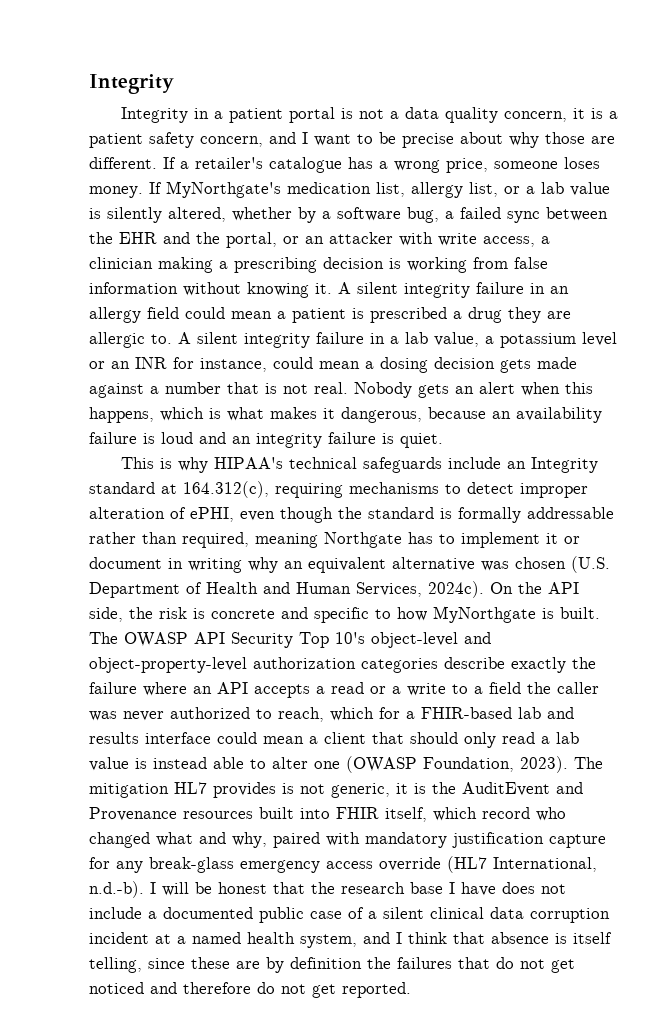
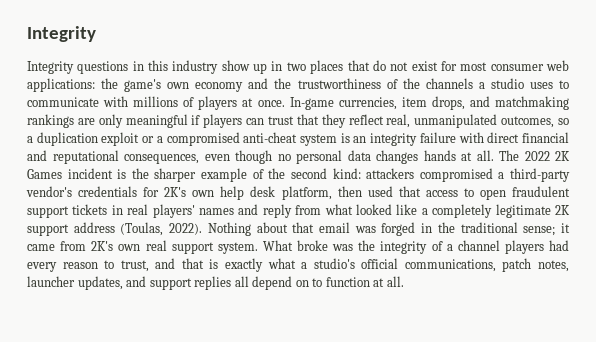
- Integrity in a patient portal is not a data quality concern, it is a patient safety concern, and I want to be precise about why those are different. If a retailer's catalogue has a wrong price, someone loses money. If MyNorthgate's medication list, allergy list, or a lab value is silently altered, whether by a software bug, a failed sync between the EHR and the portal, or an attacker with write access, a clinician making a prescribing decision is working from false information without knowing it. A silent integrity failure in an allergy field could mean a patient is prescribed a drug they are allergic to. A silent integrity failure in a lab value, a potassium level or an INR for instance, could mean a dosing decision gets made against a number that is not real. Nobody gets an alert when this happens, which is what makes it dangerous, because an availability failure is loud and an integrity failure is quiet.
- This is why HIPAA's technical safeguards include an Integrity standard at 164.312(c), requiring mechanisms to detect improper alteration of ePHI, even though the standard is formally addressable rather than required, meaning Northgate has to implement it or document in writing why an equivalent alternative was chosen (U.S. Department of Health and Human Services, 2024c). On the API side, the risk is concrete and specific to how MyNorthgate is built. The OWASP API Security Top 10's object-level and object-property-level authorization categories describe exactly the failure where an API accepts a read or a write to a field the caller was never authorized to reach, which for a FHIR-based lab and results interface could mean a client that should only read a lab value is instead able to alter one (OWASP Foundation, 2023). The mitigation HL7 provides is not generic, it is the AuditEvent and Provenance resources built into FHIR itself, which record who changed what and why, paired with mandatory justification capture for any break-glass emergency access override (HL7 International, n.d.-b). I will be honest that the research base I have does not include a documented public case of a silent clinical data corruption incident at a named health system, and I think that absence is itself telling, since these are by definition the failures that do not get noticed and therefore do not get reported.
+ Integrity questions in this industry show up in two places that do not exist for most consumer web applications: the game's own economy and the trustworthiness of the channels a studio uses to communicate with millions of players at once. In-game currencies, item drops, and matchmaking rankings are only meaningful if players can trust that they reflect real, unmanipulated outcomes, so a duplication exploit or a compromised anti-cheat system is an integrity failure with direct financial and reputational consequences, even though no personal data changes hands at all. The 2022 2K Games incident is the sharper example of the second kind: attackers compromised a third-party vendor's credentials for 2K's own help desk platform, then used that access to open fraudulent support tickets in real players' names and reply from what looked like a completely legitimate 2K support address (Toulas, 2022). Nothing about that email was forged in the traditional sense; it came from 2K's own real support system. What broke was the integrity of a channel players had every reason to trust, and that is exactly what a studio's official communications, patch notes, launcher updates, and support replies all depend on to function at all.

